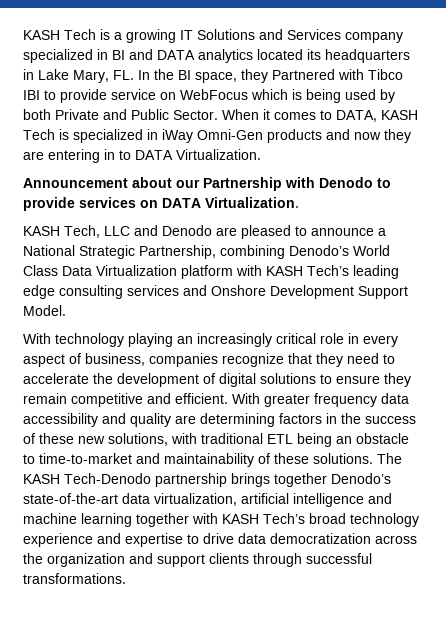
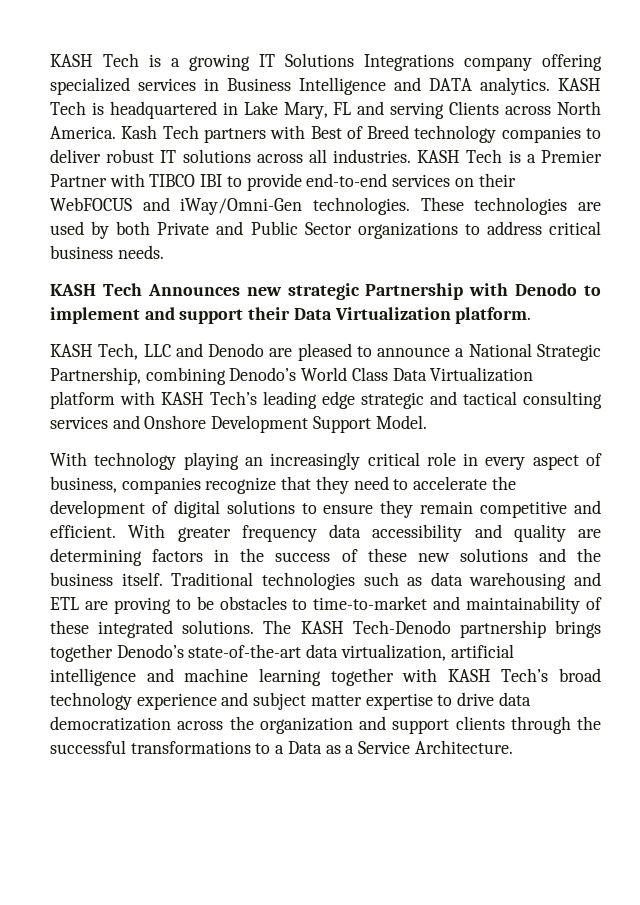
- KASH Tech is a growing IT Solutions and Services company specialized in BI and DATA analytics located its headquarters in Lake Mary, FL. In the BI space, they Partnered with Tibco IBI to provide service on WebFocus which is being used by both Private and Public Sector. When it comes to DATA, KASH Tech is specialized in iWay Omni-Gen products and now they are entering in to DATA Virtualization.
- Announcement about our Partnership with Denodo to provide services on DATA Virtualization.
+ KASH Tech is a growing IT Solutions Integrations company offering specialized services in Business Intelligence and DATA analytics. KASH Tech is headquartered in Lake Mary, FL and serving Clients across North America. Kash Tech partners with Best of Breed technology companies to deliver robust IT solutions across all industries. KASH Tech is a Premier Partner with TIBCO IBI to provide end-to-end services on their WebFOCUS and iWay/Omni-Gen technologies. These technologies are used by both Private and Public Sector organizations to address critical business needs.
+ KASH Tech Announces new strategic Partnership with Denodo to implement and support their Data Virtualization platform.
- KASH Tech, LLC and Denodo are pleased to announce a National Strategic Partnership, combining Denodo’s World Class Data Virtualization platform with KASH Tech’s leading edge consulting services and Onshore Development Support Model.
+ KASH Tech, LLC and Denodo are pleased to announce a National Strategic Partnership, combining Denodo’s World Class Data Virtualization platform with KASH Tech’s leading edge strategic and tactical consulting services and Onshore Development Support Model.
- With greater frequency data accessibility and quality are determining factors in the success of these new solutions, with traditional ETL being an obstacle to time-to-market and maintainability of these solutions.
+ With greater frequency data accessibility and quality are determining factors in the success of these new solutions and the business itself. Traditional technologies such as data warehousing and ETL are proving to be obstacles to time-to-market and maintainability of these integrated solutions.
- The KASH Tech-Denodo partnership brings together Denodo’s state-of-the-art data virtualization, artificial intelligence and machine learning together with KASH Tech’s broad technology experience and expertise to drive data democratization across the organization and support clients through successful transformations.
+ The KASH Tech-Denodo partnership brings together Denodo’s state-of-the-art data virtualization, artificial intelligence and machine learning together with KASH Tech’s broad technology experience and subject matter expertise to drive data democratization across the organization and support clients through the successful transformations to a Data as a Service Architecture.

